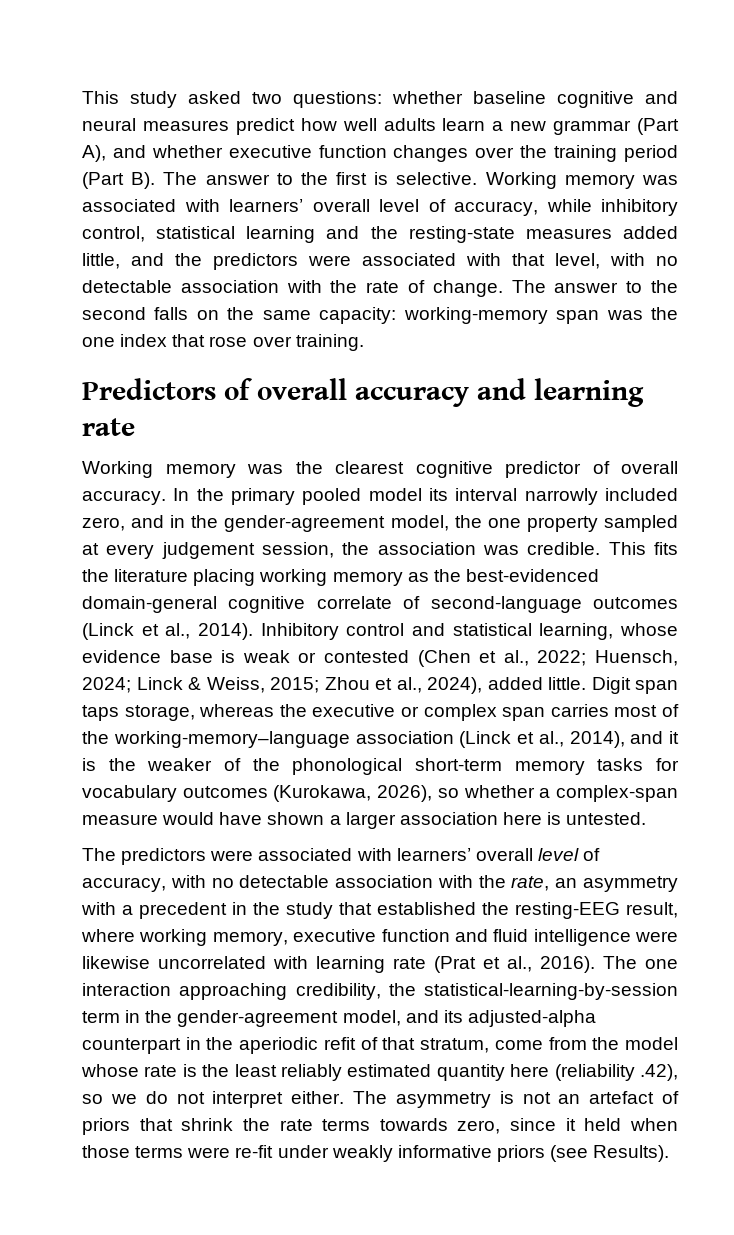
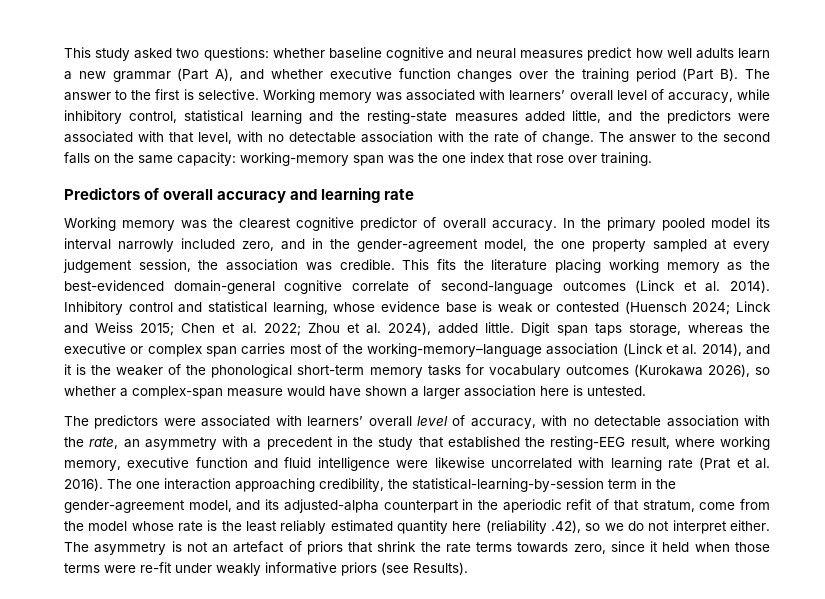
- This fits the literature placing working memory as the best-evidenced domain-general cognitive correlate of second-language outcomes (Linck et al., 2014).
+ This fits the literature placing working memory as the best-evidenced domain-general cognitive correlate of second-language outcomes (Linck et al. 2014).
- Inhibitory control and statistical learning, whose evidence base is weak or contested (Chen et al., 2022; Huensch, 2024; Linck & Weiss, 2015; Zhou et al., 2024), added little.
+ Inhibitory control and statistical learning, whose evidence base is weak or contested (Huensch 2024; Linck and Weiss 2015; Chen et al. 2022; Zhou et al. 2024), added little.
- Digit span taps storage, whereas the executive or complex span carries most of the working-memory–language association (Linck et al., 2014), and it is the weaker of the phonological short-term memory tasks for vocabulary outcomes (Kurokawa, 2026), so whether a complex-span measure would have shown a larger association here is untested.
+ Digit span taps storage, whereas the executive or complex span carries most of the working-memory–language association (Linck et al. 2014), and it is the weaker of the phonological short-term memory tasks for vocabulary outcomes (Kurokawa 2026), so whether a complex-span measure would have shown a larger association here is untested.
- The predictors were associated with learners’ overall level of accuracy, with no detectable association with the rate, an asymmetry with a precedent in the study that established the resting-EEG result, where working memory, executive function and fluid intelligence were likewise uncorrelated with learning rate (Prat et al., 2016).
+ The predictors were associated with learners’ overall level of accuracy, with no detectable association with the rate, an asymmetry with a precedent in the study that established the resting-EEG result, where working memory, executive function and fluid intelligence were likewise uncorrelated with learning rate (Prat et al. 2016).

